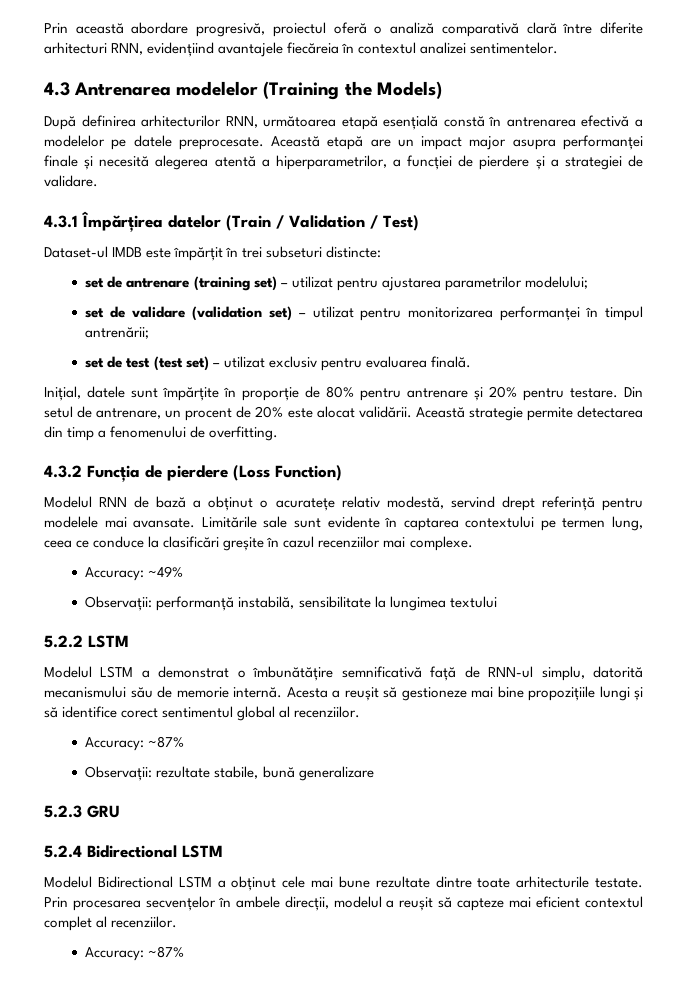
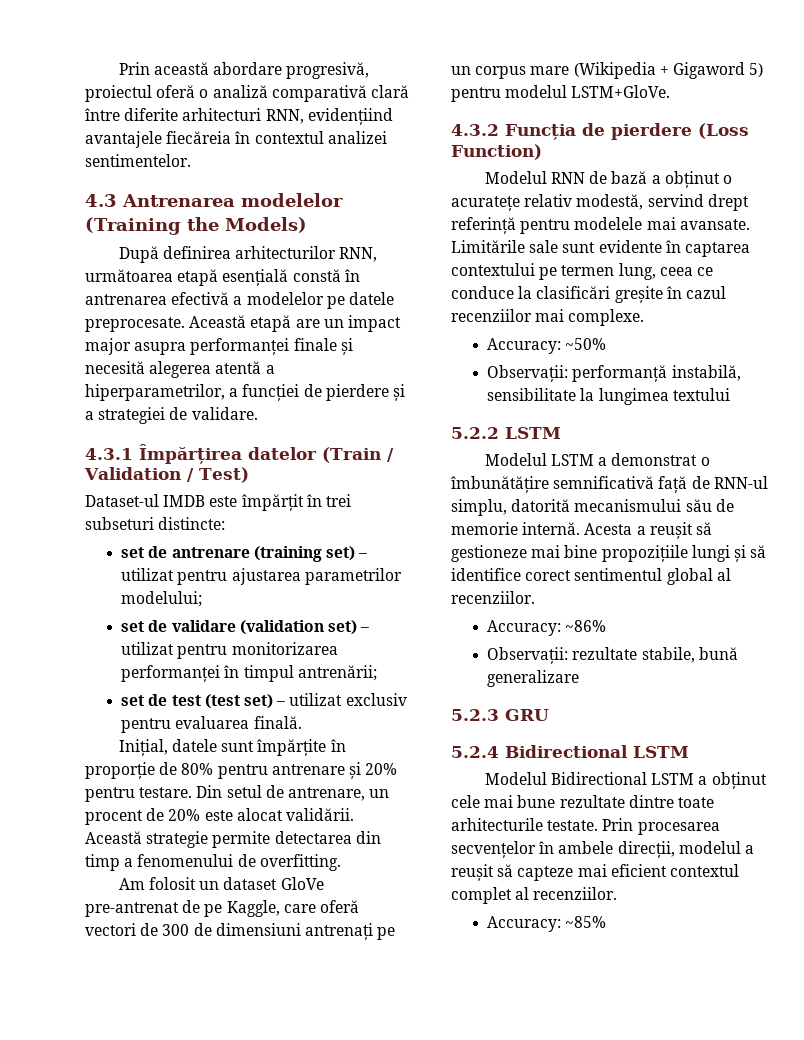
+ Am folosit un dataset GloVe pre-antrenat de pe Kaggle, care oferă vectori de 300 de dimensiuni antrenați pe un corpus mare (Wikipedia + Gigaword 5) pentru modelul LSTM+GloVe.
- Accuracy: ~49%
+ Accuracy: ~50%
  Acesta a reușit să gestioneze mai bine propozițiile lungi și să identifice corect sentimentul global al recenziilor.
- Accuracy: ~87%
+ Accuracy: ~86%
  Prin procesarea secvențelor în ambele direcții, modelul a reușit să capteze mai eficient contextul complet al recenziilor.
- Accuracy: ~87%
+ Accuracy: ~85%

